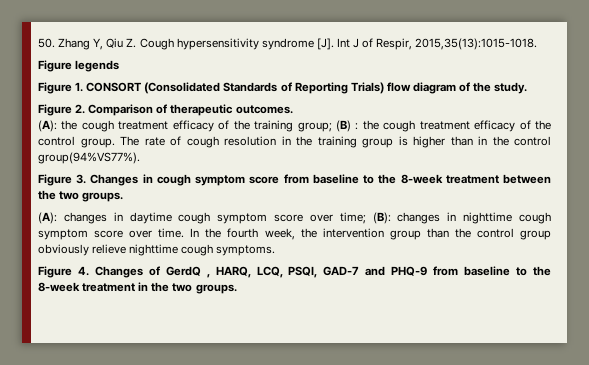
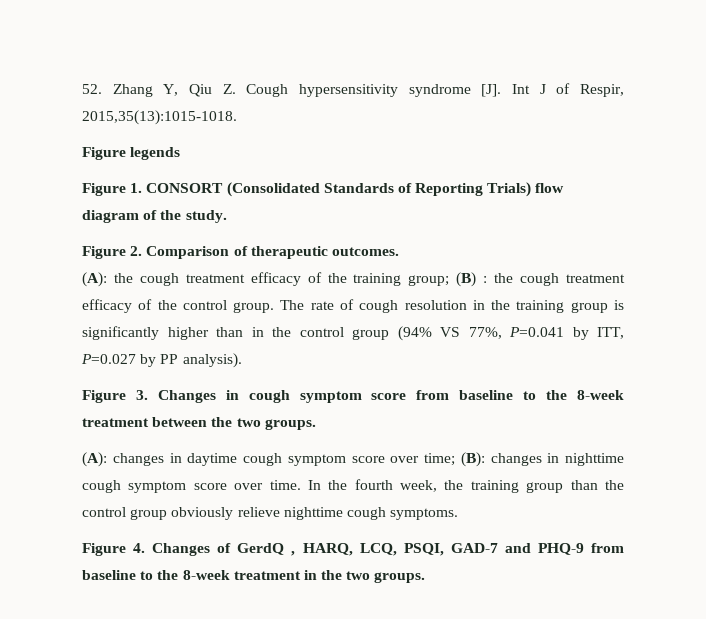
- 50. Zhang Y, Qiu Z. Cough hypersensitivity syndrome [J]. Int J of Respir, 2015,35(13):1015-1018.
+ 52. Zhang Y, Qiu Z. Cough hypersensitivity syndrome [J]. Int J of Respir, 2015,35(13):1015-1018.
- The rate of cough resolution in the training group is higher than in the control group(94%VS77%).
+ The rate of cough resolution in the training group is significantly higher than in the control group (94% VS 77%, P=0.041 by ITT, P=0.027 by PP analysis).
- In the fourth week, the intervention group than the control group obviously relieve nighttime cough symptoms.
+ In the fourth week, the training group than the control group obviously relieve nighttime cough symptoms.

